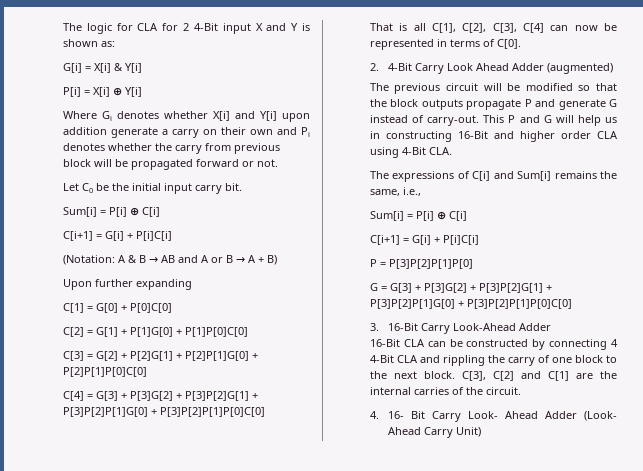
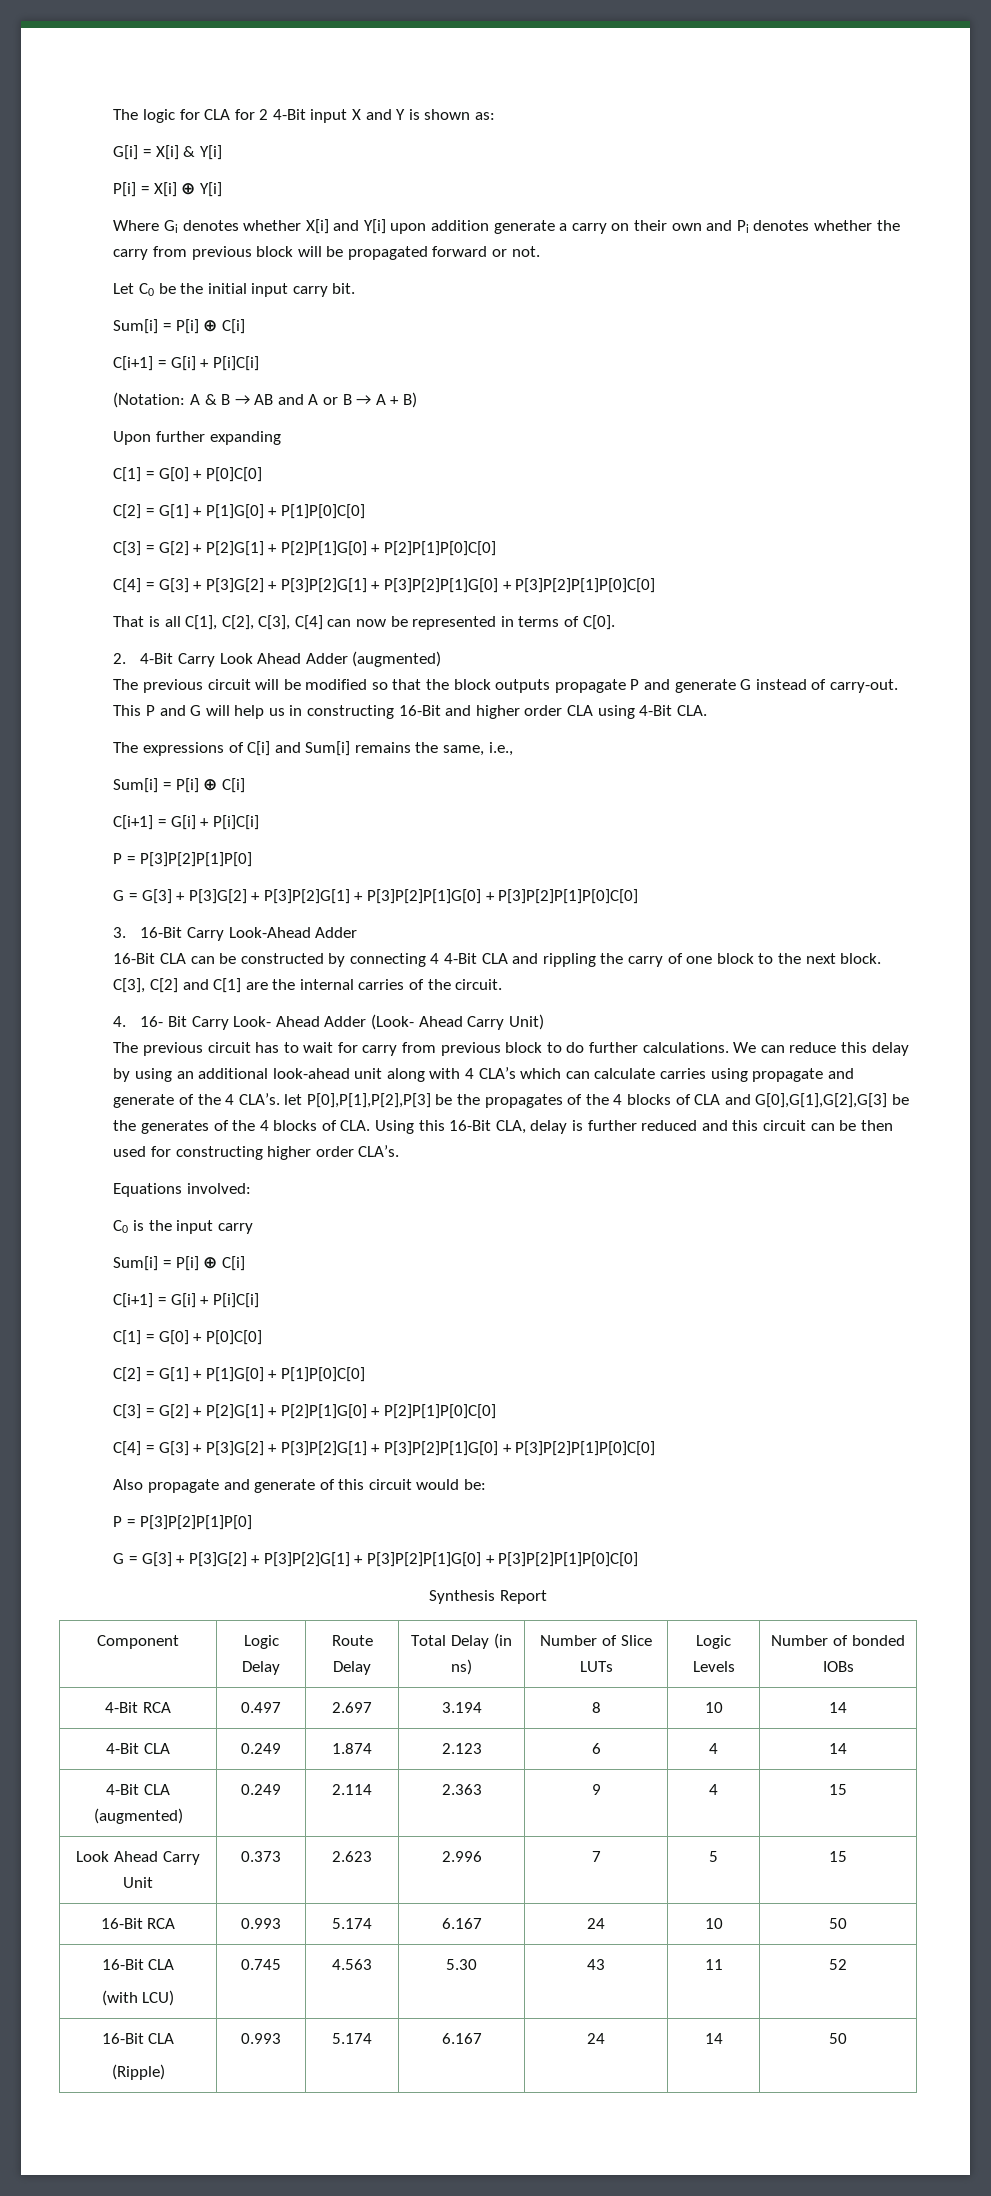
+ The previous circuit has to wait for carry from previous block to do further calculations. We can reduce this delay by using an additional look-ahead unit along with 4 CLA’s which can calculate carries using propagate and generate of the 4 CLA’s. let P[0],P[1],P[2],P[3] be the propagates of the 4 blocks of CLA and G[0],G[1],G[2],G[3] be the generates of the 4 blocks of CLA. Using this 16-Bit CLA, delay is further reduced and this circuit can be then used for constructing higher order CLA’s.
+ Equations involved:
+ C0 is the input carry
+ Sum[i] = P[i] ⊕ C[i]
+ C[i+1] = G[i] + P[i]C[i]
+ C[1] = G[0] + P[0]C[0]
+ C[2] = G[1] + P[1]G[0] + P[1]P[0]C[0]
+ C[3] = G[2] + P[2]G[1] + P[2]P[1]G[0] + P[2]P[1]P[0]C[0]
+ C[4] = G[3] + P[3]G[2] + P[3]P[2]G[1] + P[3]P[2]P[1]G[0] + P[3]P[2]P[1]P[0]C[0]
+ Also propagate and generate of this circuit would be:
+ P = P[3]P[2]P[1]P[0]
+ G = G[3] + P[3]G[2] + P[3]P[2]G[1] + P[3]P[2]P[1]G[0] + P[3]P[2]P[1]P[0]C[0]
+ Synthesis Report
+ Component | Logic Delay | Route Delay | Total Delay (in ns) | Number of Slice LUTs | Logic Levels | Number of bonded IOBs
+ 4-Bit RCA | 0.497 | 2.697 | 3.194 | 8 | 10 | 14
+ 4-Bit CLA | 0.249 | 1.874 | 2.123 | 6 | 4 | 14
+ 4-Bit CLA (augmented) | 0.249 | 2.114 | 2.363 | 9 | 4 | 15
+ Look Ahead Carry Unit | 0.373 | 2.623 | 2.996 | 7 | 5 | 15
+ 16-Bit RCA | 0.993 | 5.174 | 6.167 | 24 | 10 | 50
+ 16-Bit CLA
+ (with LCU) | 0.745 | 4.563 | 5.30 | 43 | 11 | 52
+ 16-Bit CLA
+ (Ripple) | 0.993 | 5.174 | 6.167 | 24 | 14 | 50

